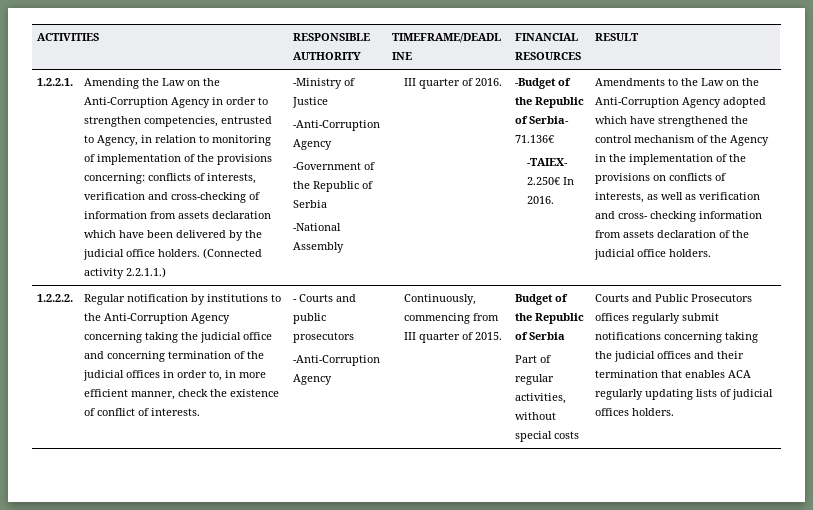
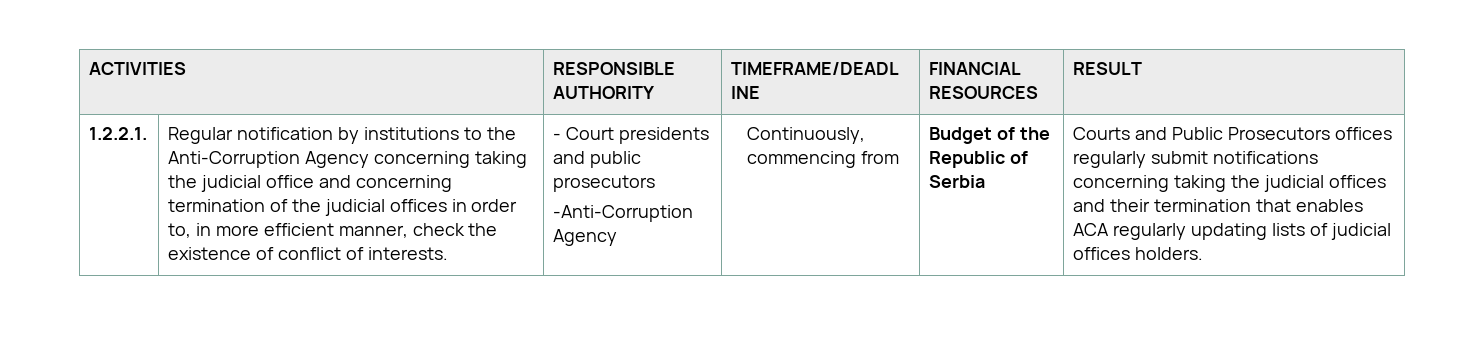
- Amending the Law on the Anti-Corruption Agency in order to strengthen competencies, entrusted to Agency, in relation to monitoring of implementation of the provisions concerning: conflicts of interests, verification and cross-checking of information from assets declaration which have been delivered by the judicial office holders. (Connected activity 2.2.1.1.) | -Ministry of Justice
- -Anti-Corruption Agency
- -Government of the Republic of Serbia
- -National Assembly | III quarter of 2016. | -Budget of the Republic of Serbia- 71.136€
- -ТАIEX- 2.250€ In 2016. | Amendments to the Law on the Anti-Corruption Agency adopted which have strengthened the control mechanism of the Agency in the implementation of the provisions on conflicts of interests, as well as verification and cross- checking information from assets declaration of the judicial office holders.
- 1.2.2.2.
- - Сourts and public prosecutors
+ - Сourt presidents and public prosecutors
- Continuously, commencing from III quarter of 2015.
+ Continuously, commencing from
- Part of regular activities, without special costs

